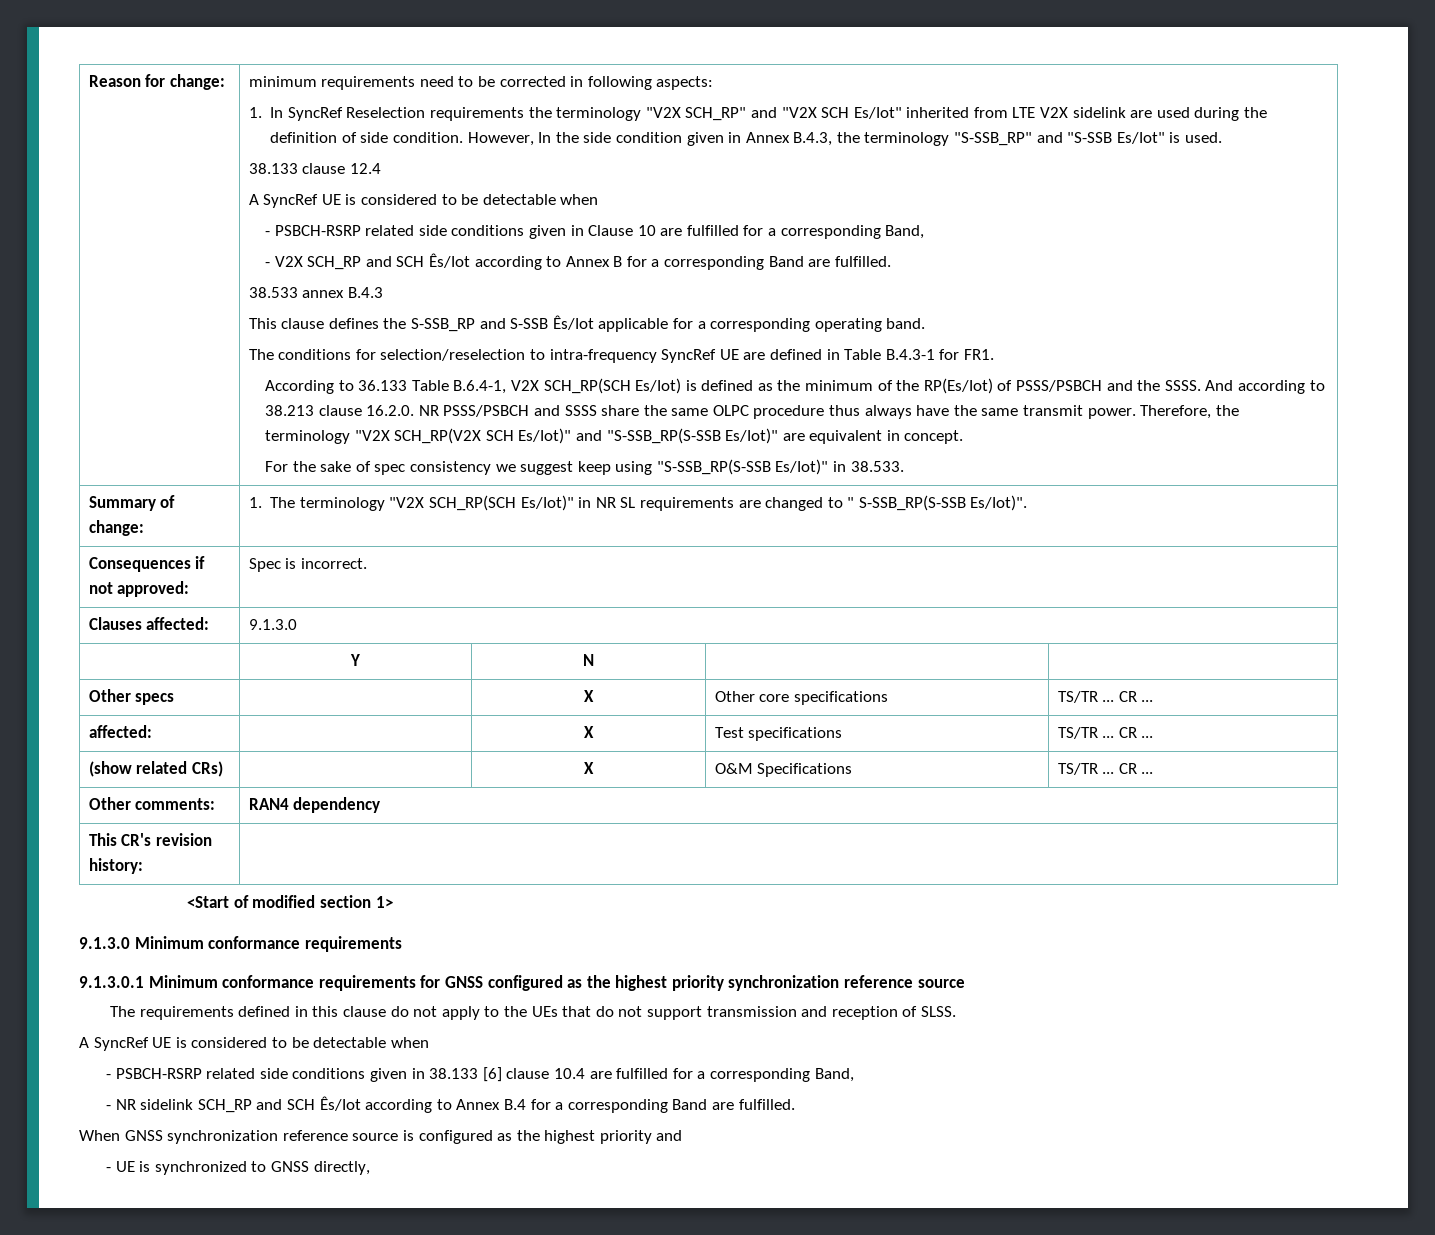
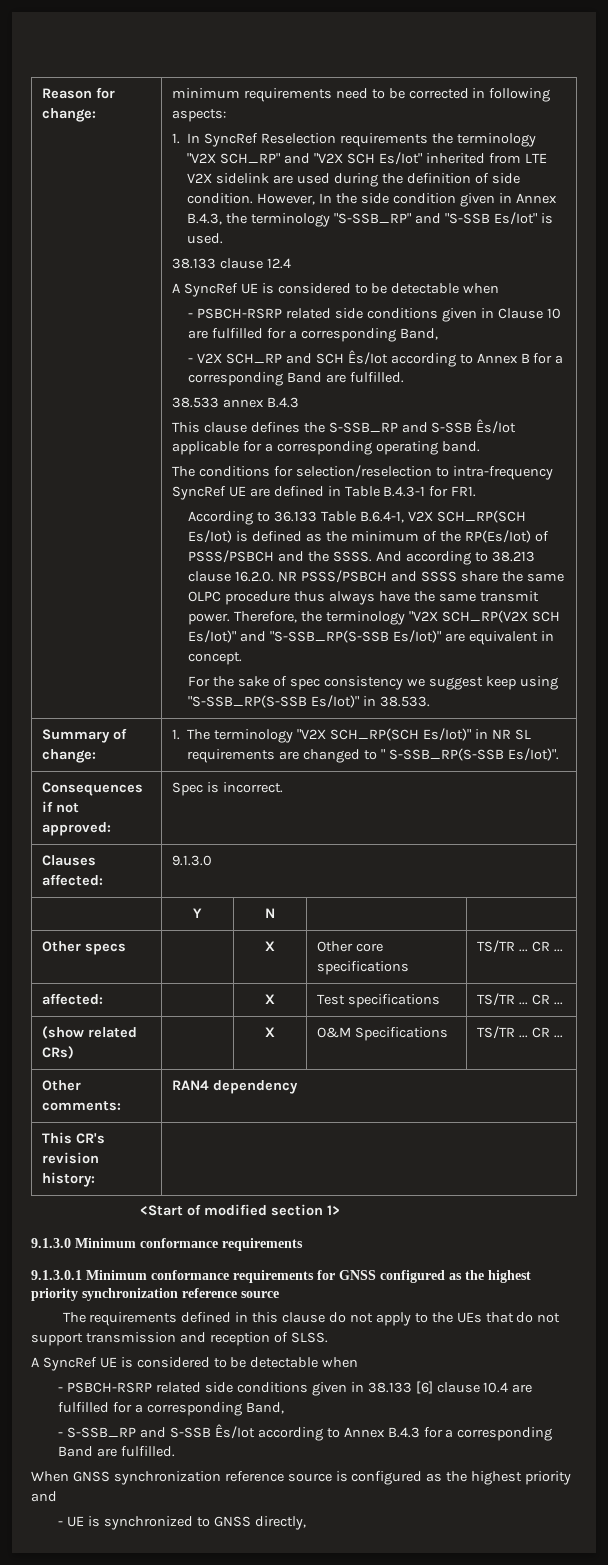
- - NR sidelink SCH_RP and SCH Ês/Iot according to Annex B.4 for a corresponding Band are fulfilled.
+ - S-SSB_RP and S-SSB Ês/Iot according to Annex B.4.3 for a corresponding Band are fulfilled.

